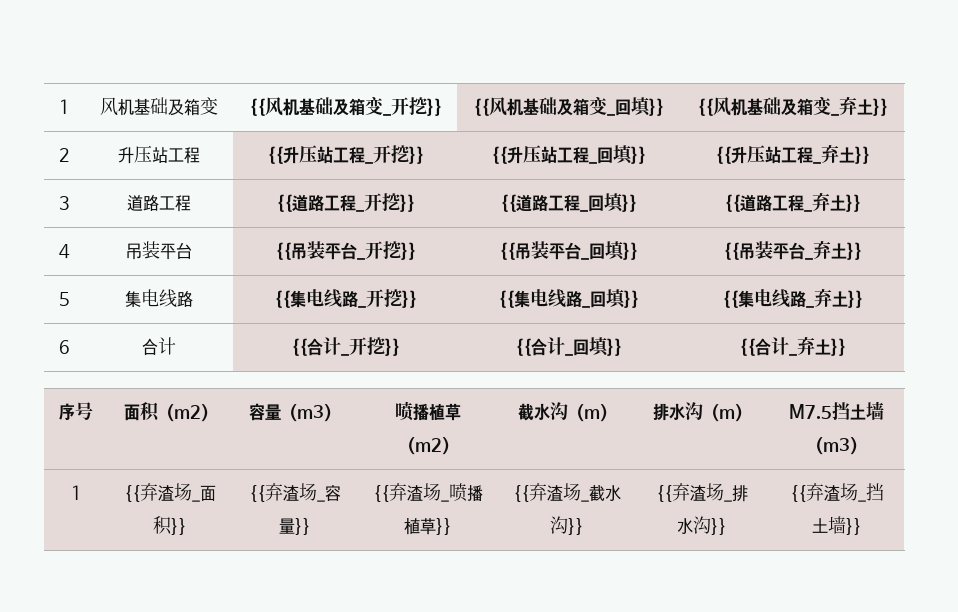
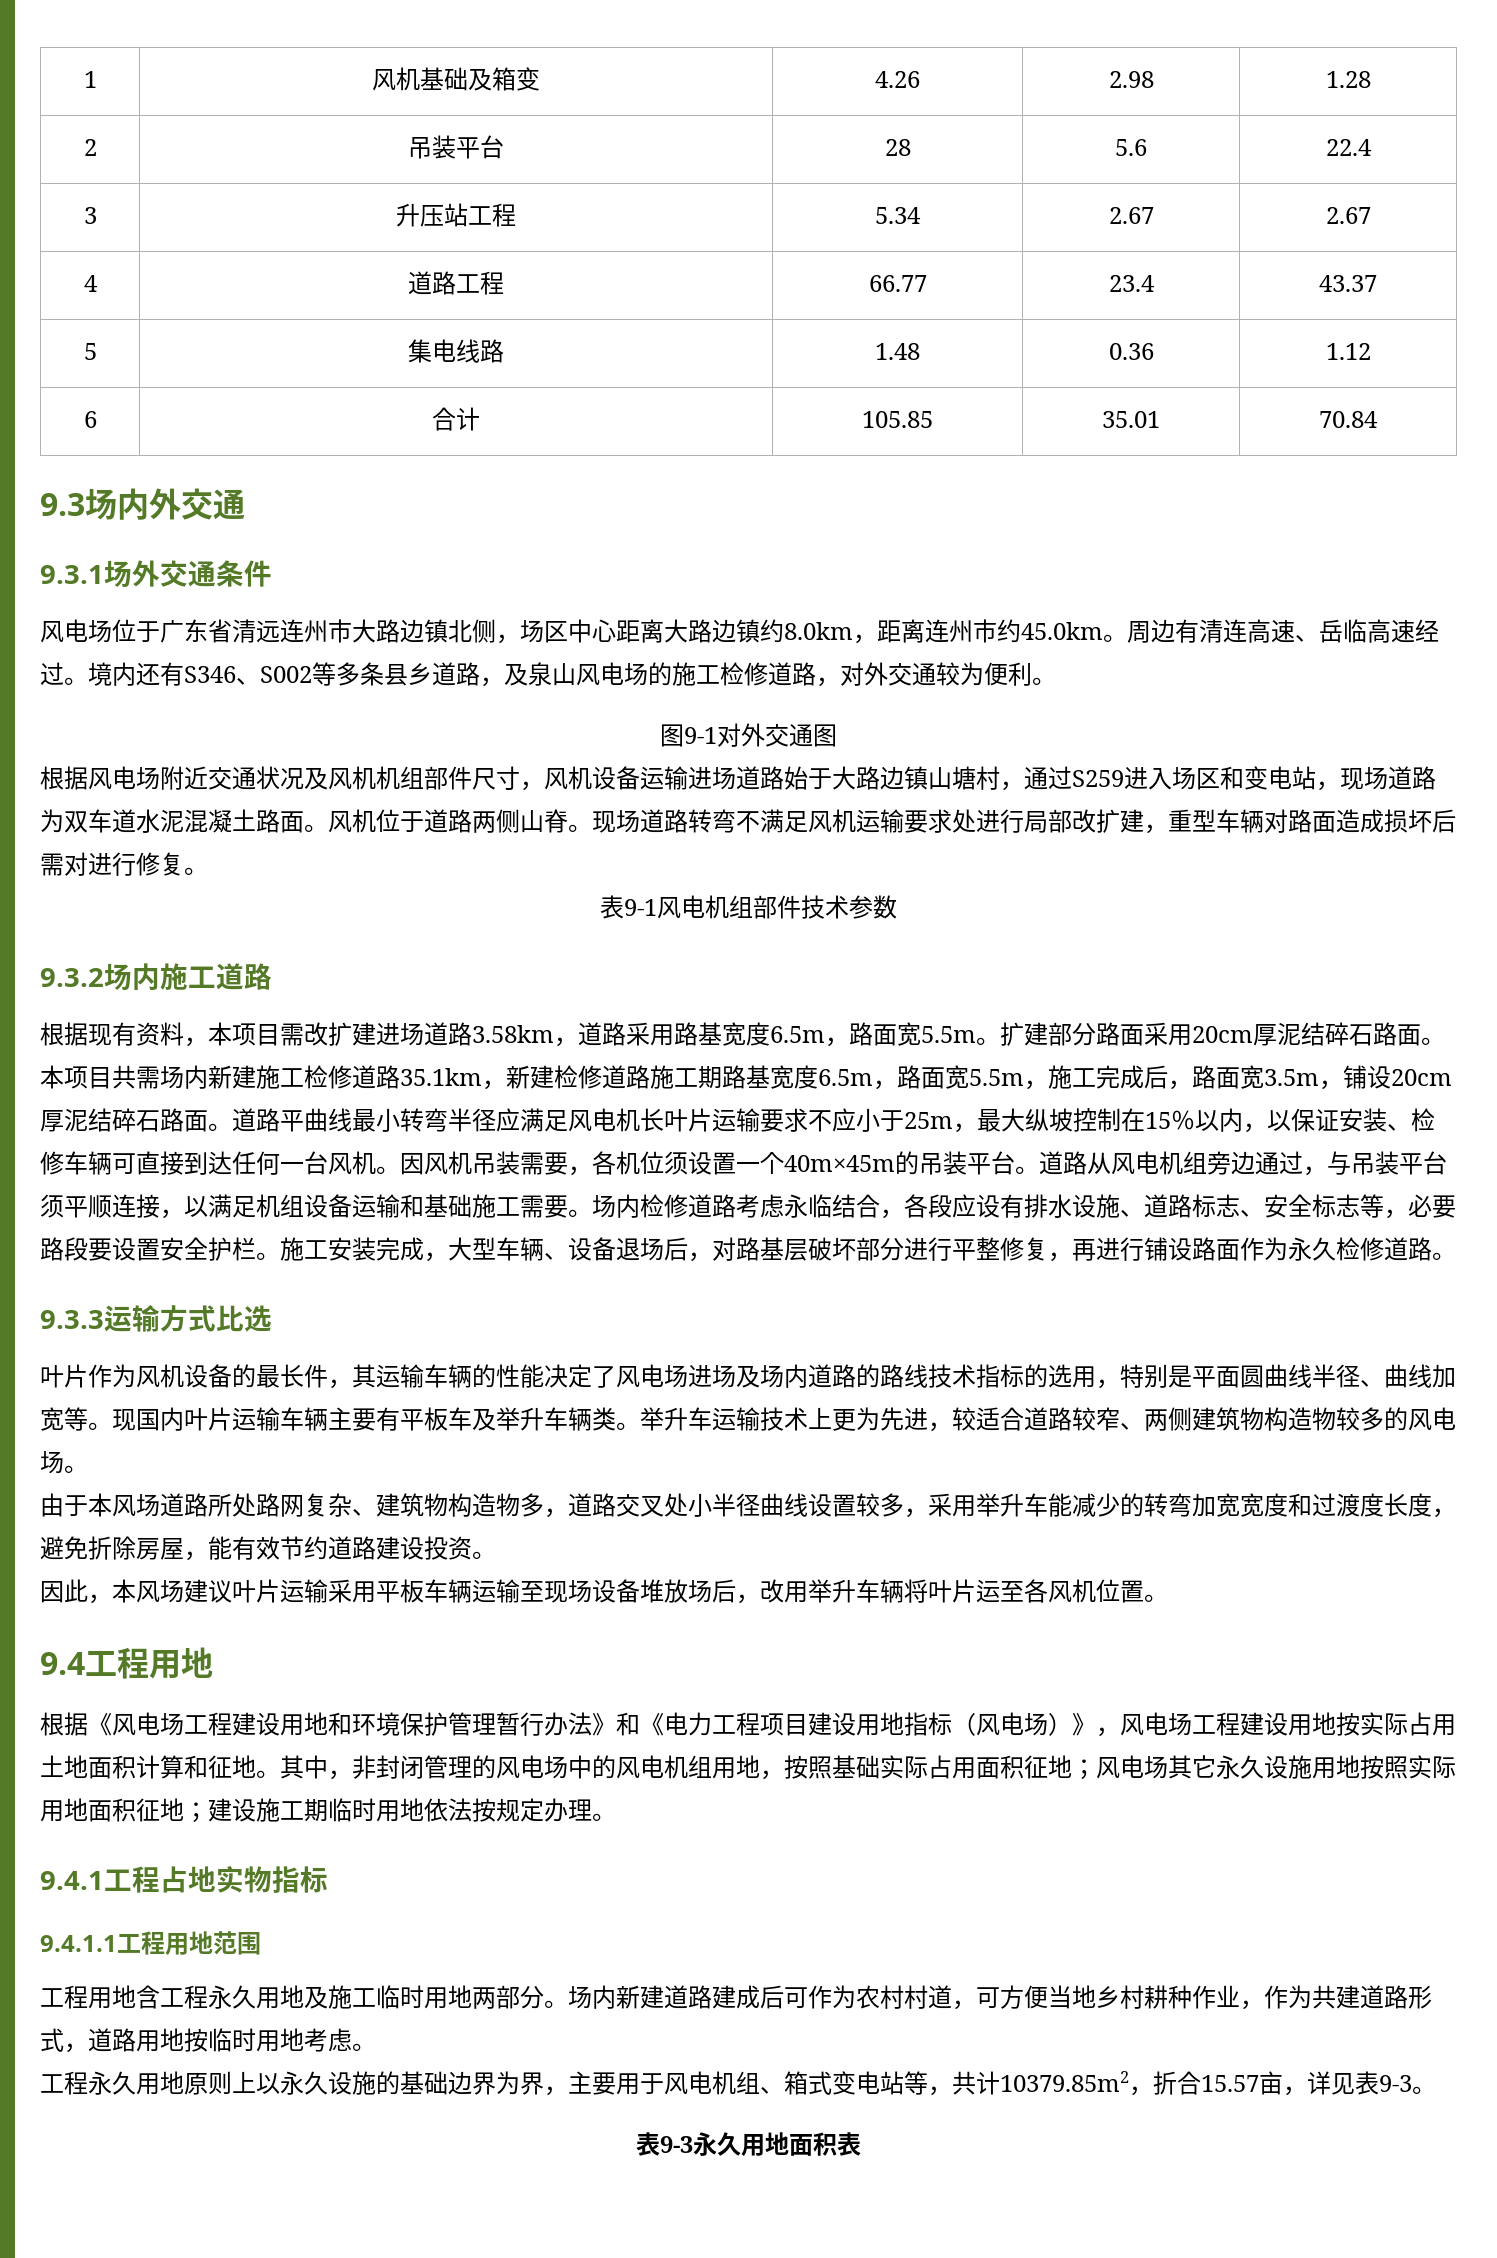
- 1 | 风机基础及箱变 | {{风机基础及箱变_开挖}} | {{风机基础及箱变_回填}} | {{风机基础及箱变_弃土}}
- 2 | 升压站工程 | {{升压站工程_开挖}} | {{升压站工程_回填}} | {{升压站工程_弃土}}
- 3 | 道路工程 | {{道路工程_开挖}} | {{道路工程_回填}} | {{道路工程_弃土}}
- 4 | 吊装平台 | {{吊装平台_开挖}} | {{吊装平台_回填}} | {{吊装平台_弃土}}
- 5 | 集电线路 | {{集电线路_开挖}} | {{集电线路_回填}} | {{集电线路_弃土}}
- 6 | 合计 | {{合计_开挖}} | {{合计_回填}} | {{合计_弃土}}
- 序号 | 面积（m2） | 容量（m3） | 喷播植草（m2） | 截水沟（m） | 排水沟（m） | M7.5挡土墙（m3）
- 1 | {{弃渣场_面积}} | {{弃渣场_容量}} | {{弃渣场_喷播植草}} | {{弃渣场_截水沟}} | {{弃渣场_排水沟}} | {{弃渣场_挡土墙}}
+ 1 | 风机基础及箱变 | 4.26 | 2.98 | 1.28
+ 2 | 吊装平台 | 28 | 5.6 | 22.4
+ 3 | 升压站工程 | 5.34 | 2.67 | 2.67
+ 4 | 道路工程 | 66.77 | 23.4 | 43.37
+ 5 | 集电线路 | 1.48 | 0.36 | 1.12
+ 6 | 合计 | 105.85 | 35.01 | 70.84
+ 9.3场内外交通
+ 9.3.1场外交通条件
+ 风电场位于广东省清远连州市大路边镇北侧，场区中心距离大路边镇约8.0km，距离连州市约45.0km。周边有清连高速、岳临高速经过。境内还有S346、S002等多条县乡道路，及泉山风电场的施工检修道路，对外交通较为便利。
+ 图9-1对外交通图
+ 根据风电场附近交通状况及风机机组部件尺寸，风机设备运输进场道路始于大路边镇山塘村，通过S259进入场区和变电站，现场道路为双车道水泥混凝土路面。风机位于道路两侧山脊。现场道路转弯不满足风机运输要求处进行局部改扩建，重型车辆对路面造成损坏后需对进行修复。
+ 表9-1风电机组部件技术参数
+ 9.3.2场内施工道路
+ 根据现有资料，本项目需改扩建进场道路3.58km，道路采用路基宽度6.5m，路面宽5.5m。扩建部分路面采用20cm厚泥结碎石路面。本项目共需场内新建施工检修道路35.1km，新建检修道路施工期路基宽度6.5m，路面宽5.5m，施工完成后，路面宽3.5m，铺设20cm厚泥结碎石路面。道路平曲线最小转弯半径应满足风电机长叶片运输要求不应小于25m，最大纵坡控制在15％以内，以保证安装、检修车辆可直接到达任何一台风机。因风机吊装需要，各机位须设置一个40m×45m的吊装平台。道路从风电机组旁边通过，与吊装平台须平顺连接，以满足机组设备运输和基础施工需要。场内检修道路考虑永临结合，各段应设有排水设施、道路标志、安全标志等，必要路段要设置安全护栏。施工安装完成，大型车辆、设备退场后，对路基层破坏部分进行平整修复，再进行铺设路面作为永久检修道路。
+ 9.3.3运输方式比选
+ 叶片作为风机设备的最长件，其运输车辆的性能决定了风电场进场及场内道路的路线技术指标的选用，特别是平面圆曲线半径、曲线加宽等。现国内叶片运输车辆主要有平板车及举升车辆类。举升车运输技术上更为先进，较适合道路较窄、两侧建筑物构造物较多的风电场。
+ 由于本风场道路所处路网复杂、建筑物构造物多，道路交叉处小半径曲线设置较多，采用举升车能减少的转弯加宽宽度和过渡度长度，避免折除房屋，能有效节约道路建设投资。
+ 因此，本风场建议叶片运输采用平板车辆运输至现场设备堆放场后，改用举升车辆将叶片运至各风机位置。
+ 9.4工程用地
+ 根据《风电场工程建设用地和环境保护管理暂行办法》和《电力工程项目建设用地指标（风电场）》，风电场工程建设用地按实际占用土地面积计算和征地。其中，非封闭管理的风电场中的风电机组用地，按照基础实际占用面积征地；风电场其它永久设施用地按照实际用地面积征地；建设施工期临时用地依法按规定办理。
+ 9.4.1工程占地实物指标
+ 9.4.1.1工程用地范围
+ 工程用地含工程永久用地及施工临时用地两部分。场内新建道路建成后可作为农村村道，可方便当地乡村耕种作业，作为共建道路形式，道路用地按临时用地考虑。
+ 工程永久用地原则上以永久设施的基础边界为界，主要用于风电机组、箱式变电站等，共计10379.85m2，折合15.57亩，详见表9-3。
+ 表9-3永久用地面积表

